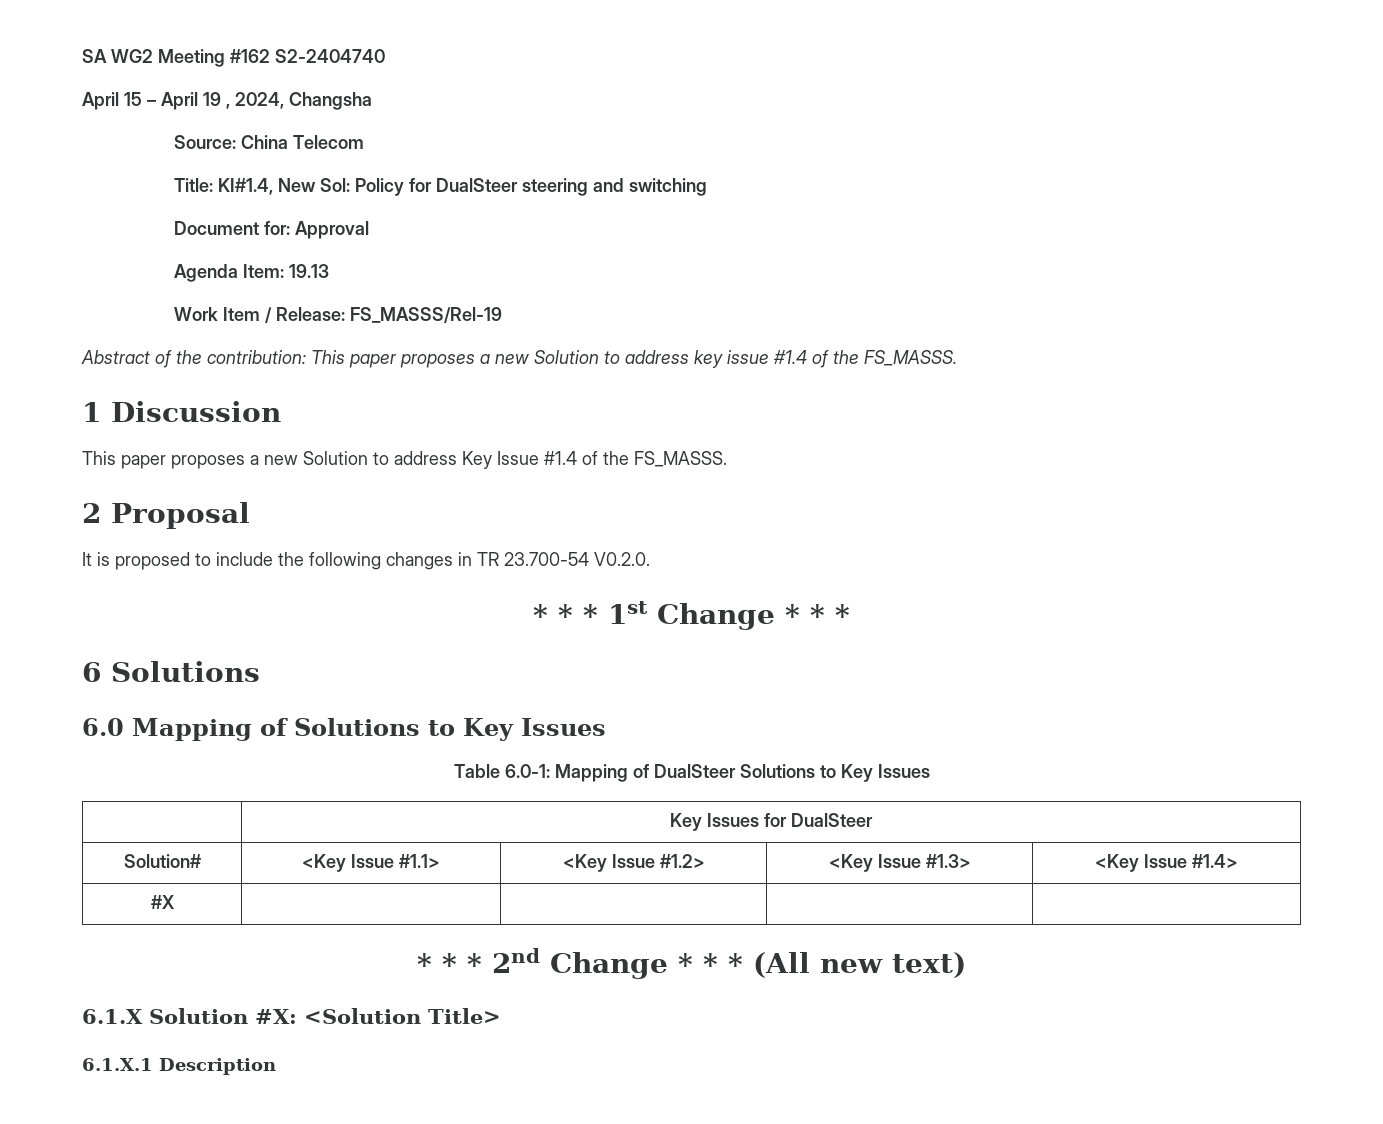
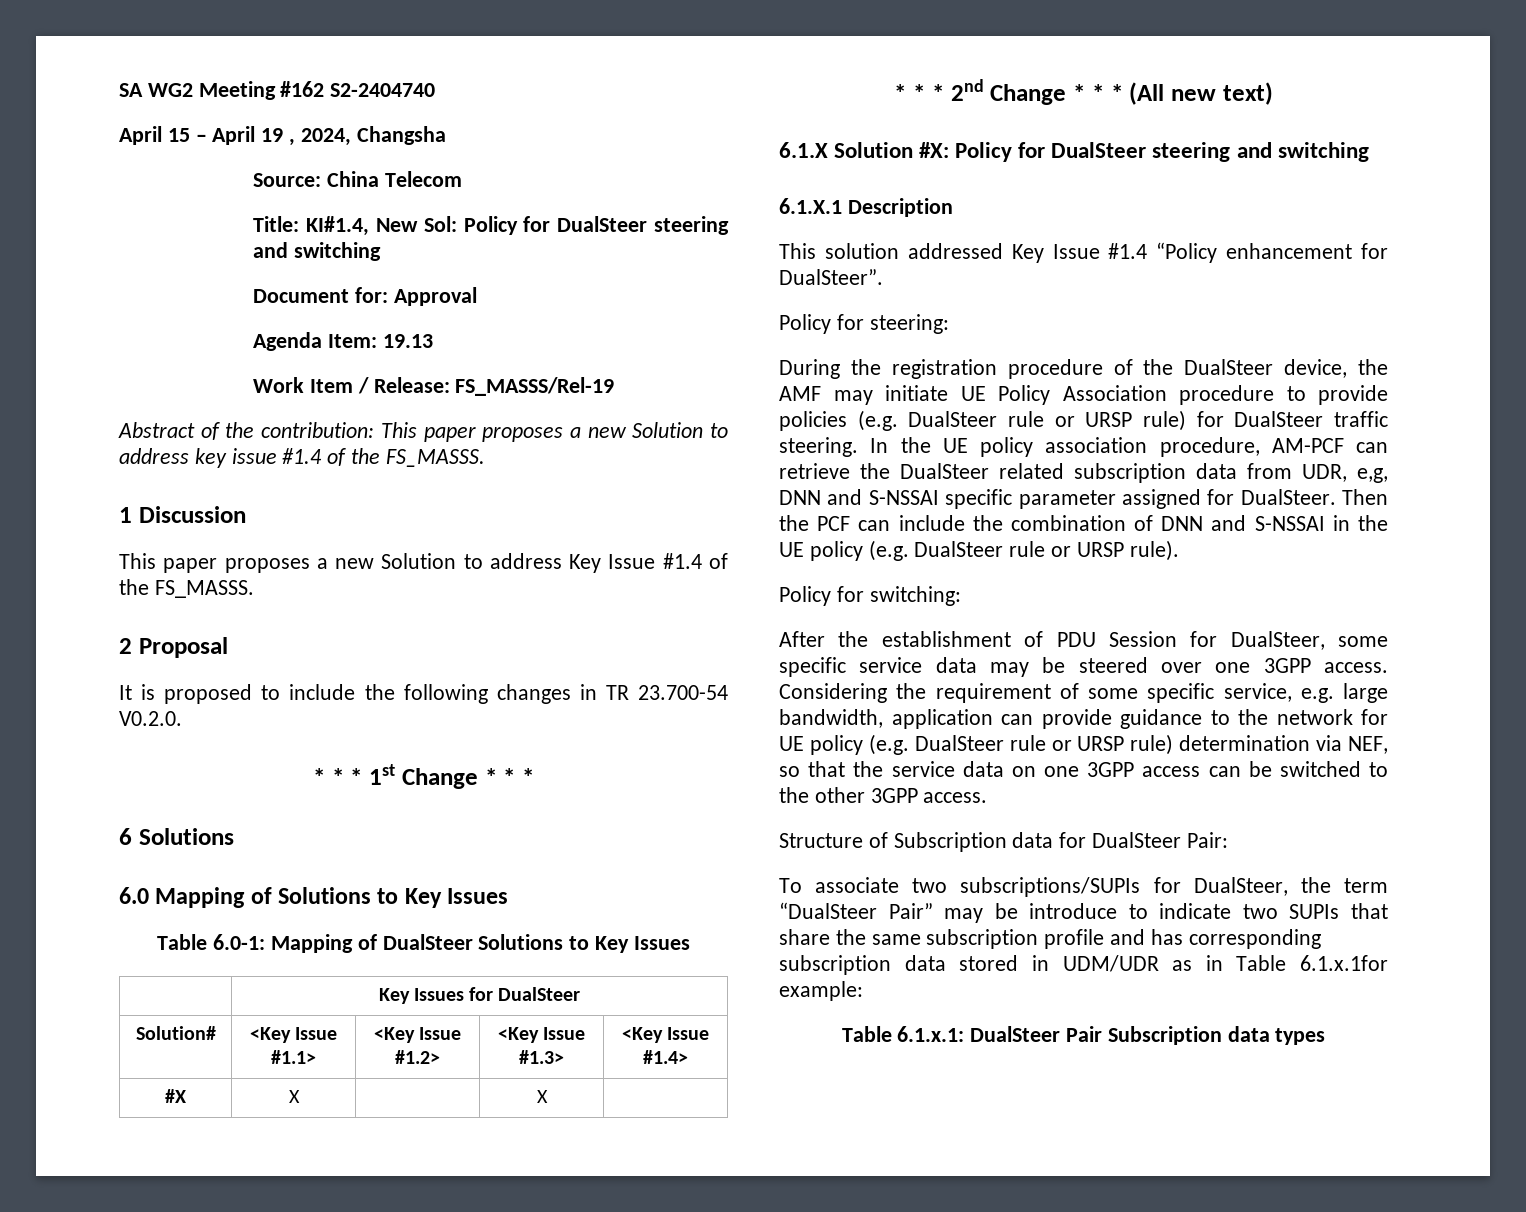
- #X | | | |
+ #X | X | | X |
- 6.1.X Solution #X: <Solution Title>
+ 6.1.X Solution #X: Policy for DualSteer steering and switching
  6.1.X.1 Description
+ This solution addressed Key Issue #1.4 “Policy enhancement for DualSteer”.
+ Policy for steering:
+ During the registration procedure of the DualSteer device, the AMF may initiate UE Policy Association procedure to provide policies (e.g. DualSteer rule or URSP rule) for DualSteer traffic steering. In the UE policy association procedure, AM-PCF can retrieve the DualSteer related subscription data from UDR, e,g, DNN and S-NSSAI specific parameter assigned for DualSteer. Then the PCF can include the combination of DNN and S-NSSAI in the UE policy (e.g. DualSteer rule or URSP rule).
+ Policy for switching:
+ After the establishment of PDU Session for DualSteer, some specific service data may be steered over one 3GPP access. Considering the requirement of some specific service, e.g. large bandwidth, application can provide guidance to the network for UE policy (e.g. DualSteer rule or URSP rule) determination via NEF, so that the service data on one 3GPP access can be switched to the other 3GPP access.
+ Structure of Subscription data for DualSteer Pair:
+ To associate two subscriptions/SUPIs for DualSteer, the term “DualSteer Pair” may be introduce to indicate two SUPIs that share the same subscription profile and has corresponding subscription data stored in UDM/UDR as in Table 6.1.x.1for example:
+ Table 6.1.x.1: DualSteer Pair Subscription data types

